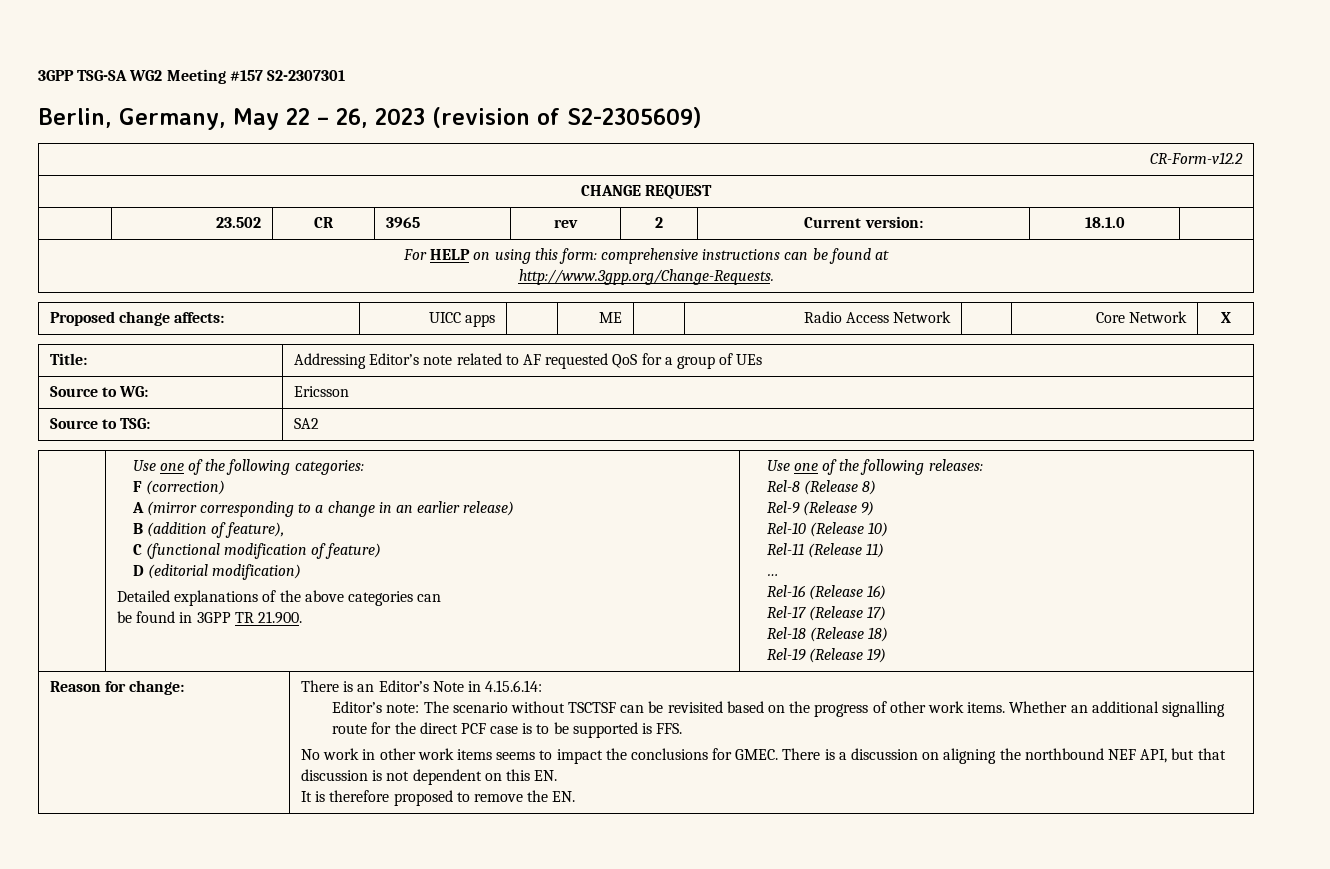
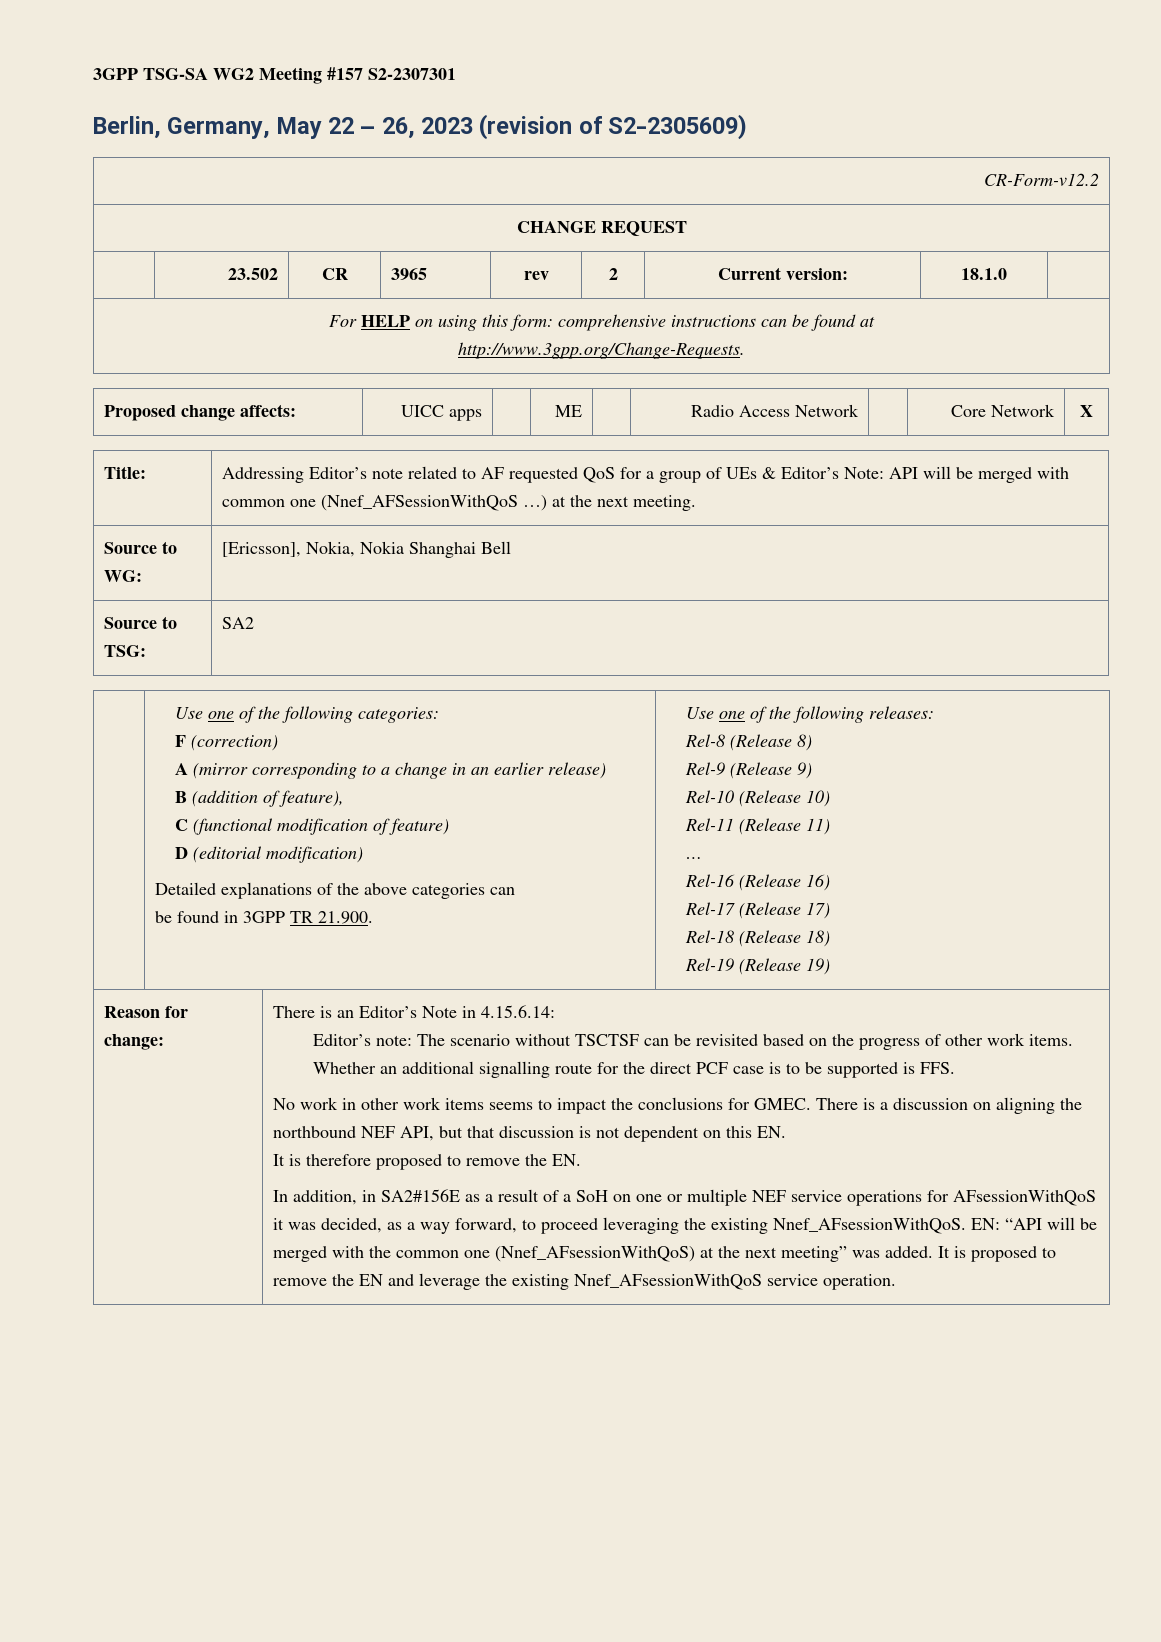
- Title: | Addressing Editor’s note related to AF requested QoS for a group of UEs
- Source to WG: | Ericsson
+ Title: | Addressing Editor’s note related to AF requested QoS for a group of UEs & Editor’s Note: API will be merged with common one (Nnef_AFSessionWithQoS …) at the next meeting.
+ Source to WG: | [Ericsson], Nokia, Nokia Shanghai Bell
+ In addition, in SA2#156E as a result of a SoH on one or multiple NEF service operations for AFsessionWithQoS it was decided, as a way forward, to proceed leveraging the existing Nnef_AFsessionWithQoS. EN: “API will be merged with the common one (Nnef_AFsessionWithQoS) at the next meeting” was added. It is proposed to remove the EN and leverage the existing Nnef_AFsessionWithQoS service operation.

